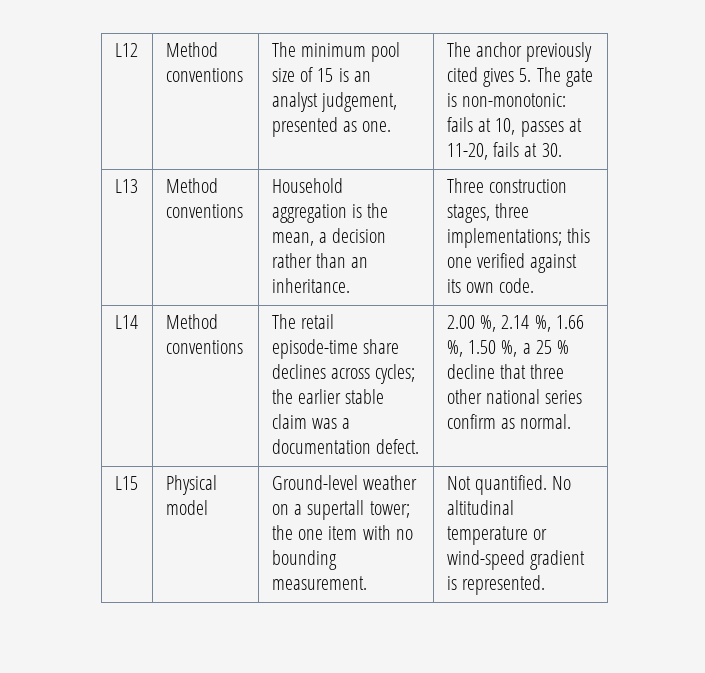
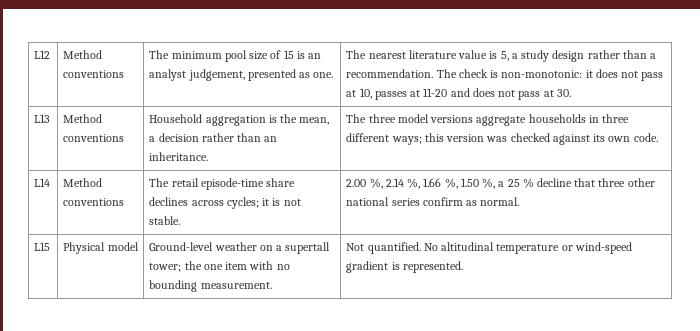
- The anchor previously cited gives 5. The gate is non-monotonic: fails at 10, passes at 11-20, fails at 30.
+ The nearest literature value is 5, a study design rather than a recommendation. The check is non-monotonic: it does not pass at 10, passes at 11-20 and does not pass at 30.
- L13 | Method conventions | Household aggregation is the mean, a decision rather than an inheritance. | Three construction stages, three implementations; this one verified against its own code.
+ L13 | Method conventions | Household aggregation is the mean, a decision rather than an inheritance. | The three model versions aggregate households in three different ways; this version was checked against its own code.
- L14 | Method conventions | The retail episode-time share declines across cycles; the earlier stable claim was a documentation defect. | 2.00 %, 2.14 %, 1.66 %, 1.50 %, a 25 % decline that three other national series confirm as normal.
+ L14 | Method conventions | The retail episode-time share declines across cycles; it is not stable. | 2.00 %, 2.14 %, 1.66 %, 1.50 %, a 25 % decline that three other national series confirm as normal.

